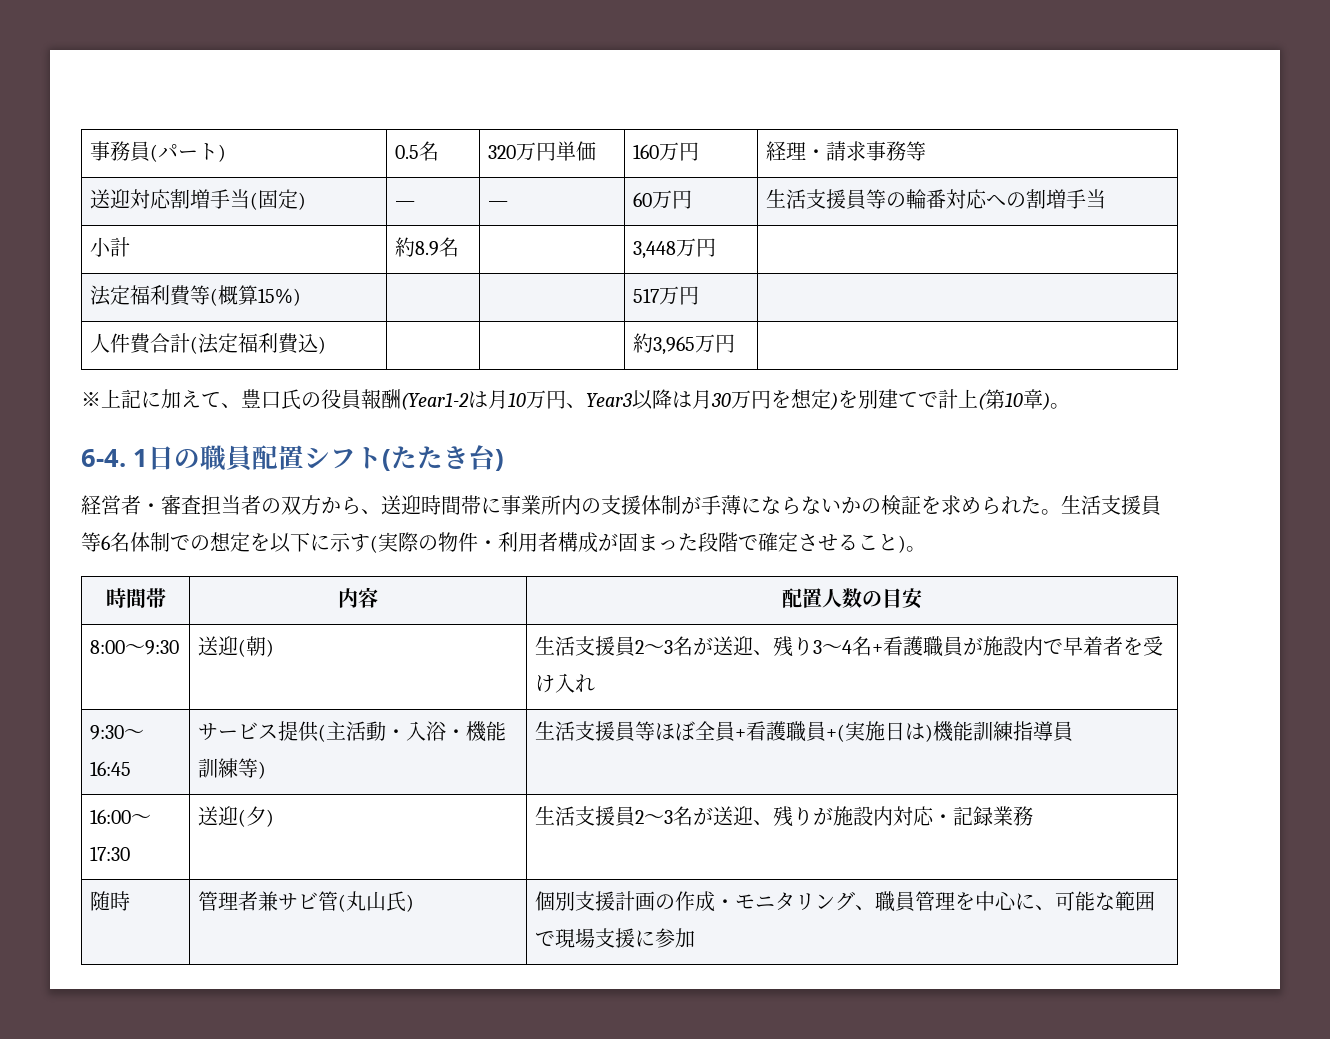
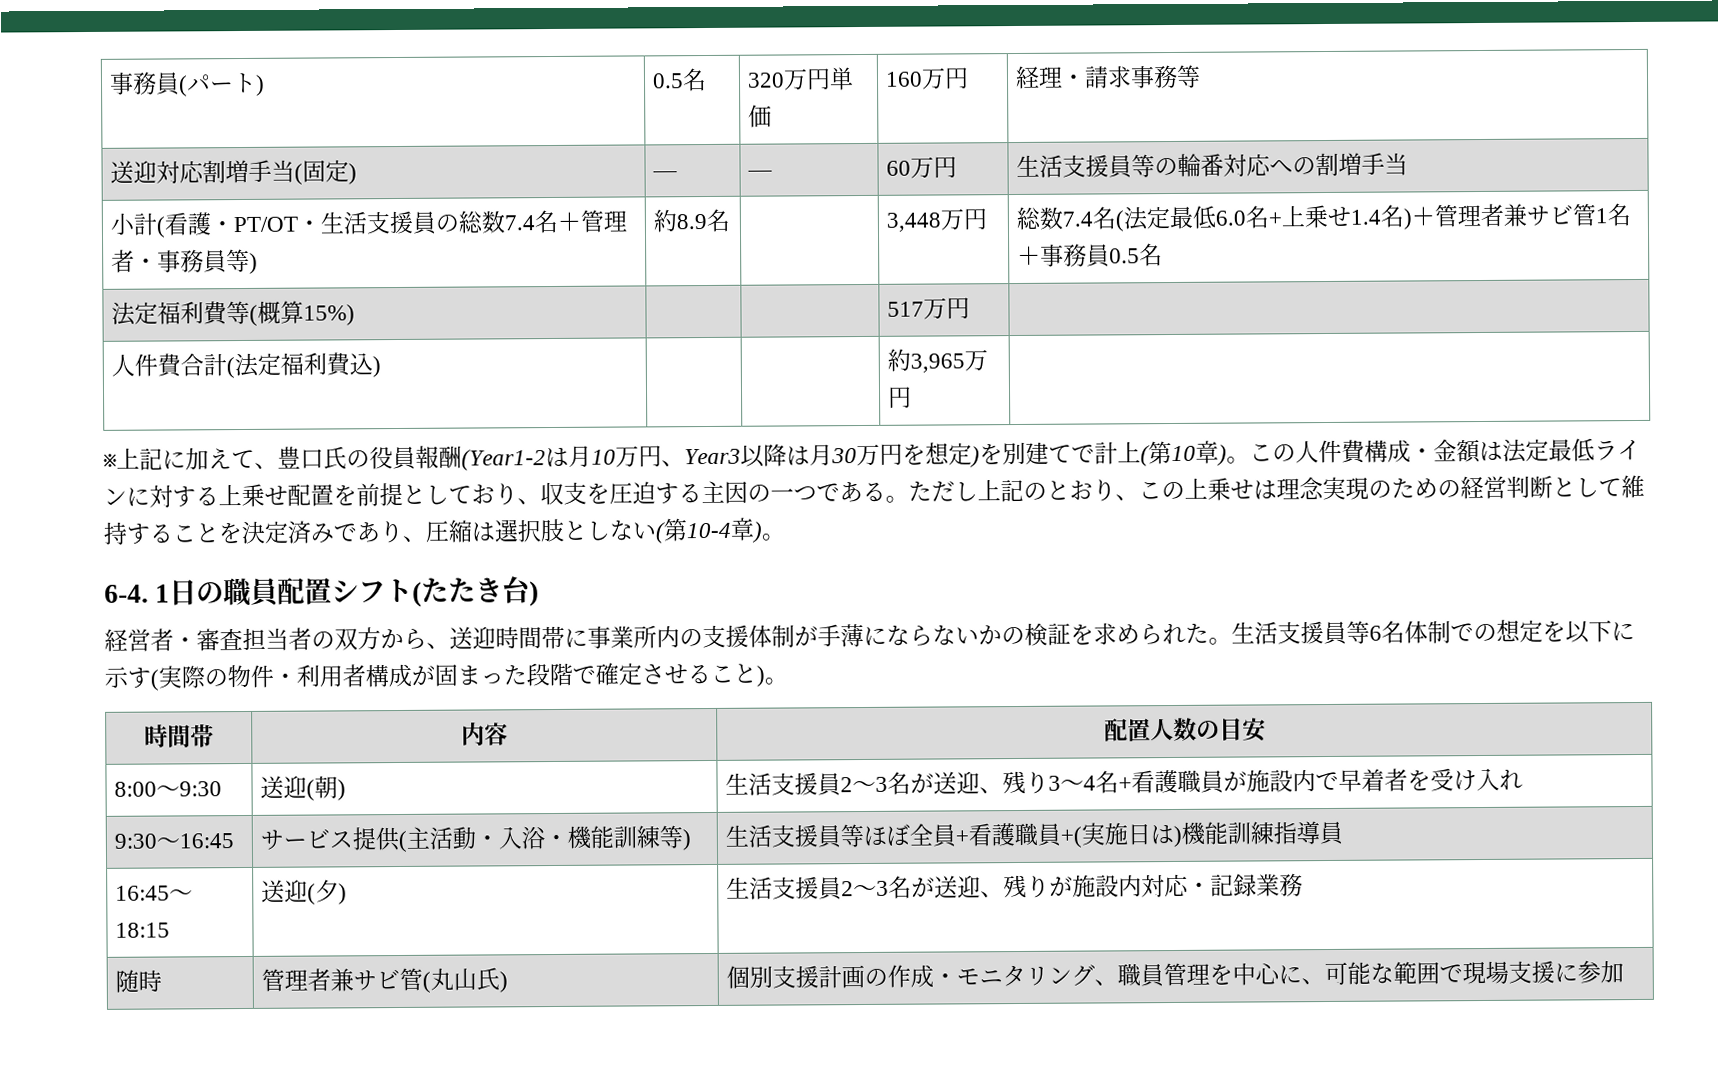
- 小計 | 約8.9名 | | 3,448万円
+ 小計(看護・PT/OT・生活支援員の総数7.4名＋管理者・事務員等) | 約8.9名 | | 3,448万円 | 総数7.4名(法定最低6.0名+上乗せ1.4名)＋管理者兼サビ管1名＋事務員0.5名
+ この人件費構成・金額は法定最低ラインに対する上乗せ配置を前提としており、収支を圧迫する主因の一つである。ただし上記のとおり、この上乗せは理念実現のための経営判断として維持することを決定済みであり、圧縮は選択肢としない(第10-4章)。
- 16:00〜17:30 | 送迎(夕) | 生活支援員2〜3名が送迎、残りが施設内対応・記録業務
+ 16:45〜18:15 | 送迎(夕) | 生活支援員2〜3名が送迎、残りが施設内対応・記録業務

